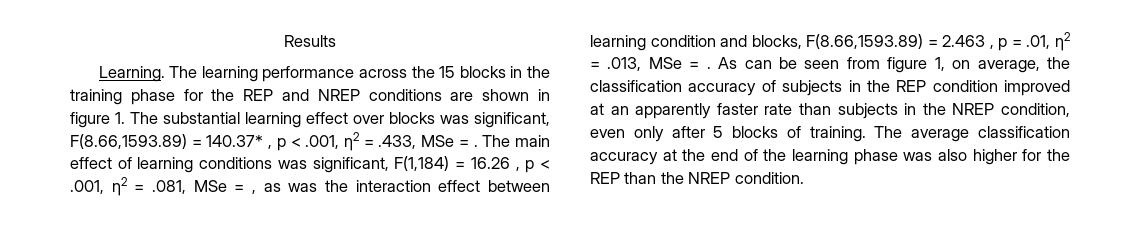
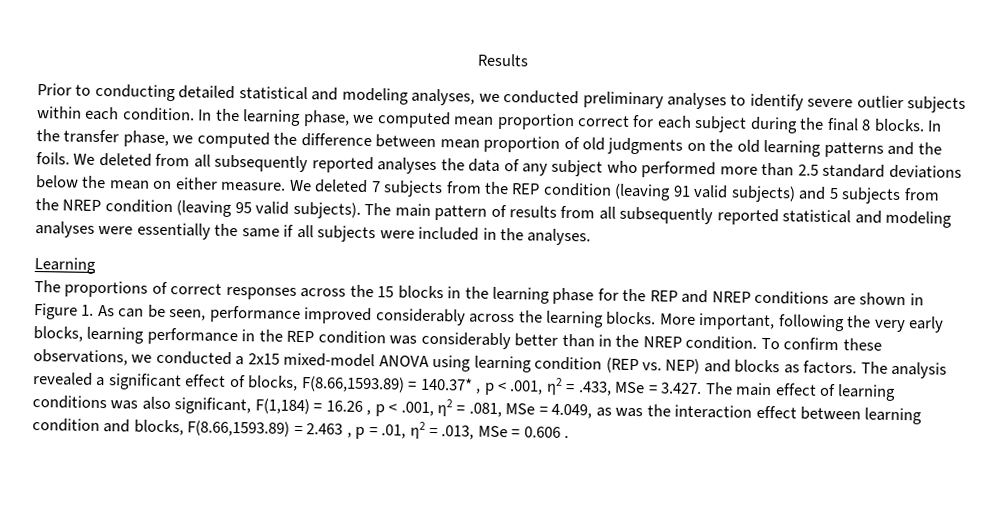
- Learning. The learning performance across the 15 blocks in the training phase for the REP and NREP conditions are shown in figure 1. The substantial learning effect over blocks was significant, F(8.66,1593.89) = 140.37* , p < .001, η2 = .433, MSe = . The main effect of learning conditions was significant, F(1,184) = 16.26 , p < .001, η2 = .081, MSe = , as was the interaction effect between learning condition and blocks, F(8.66,1593.89) = 2.463 , p = .01, η2 = .013, MSe = . As can be seen from figure 1, on average, the classification accuracy of subjects in the REP condition improved at an apparently faster rate than subjects in the NREP condition, even only after 5 blocks of training. The average classification accuracy at the end of the learning phase was also higher for the REP than the NREP condition.
+ Prior to conducting detailed statistical and modeling analyses, we conducted preliminary analyses to identify severe outlier subjects within each condition. In the learning phase, we computed mean proportion correct for each subject during the final 8 blocks. In the transfer phase, we computed the difference between mean proportion of old judgments on the old learning patterns and the foils. We deleted from all subsequently reported analyses the data of any subject who performed more than 2.5 standard deviations below the mean on either measure. We deleted 7 subjects from the REP condition (leaving 91 valid subjects) and 5 subjects from the NREP condition (leaving 95 valid subjects). The main pattern of results from all subsequently reported statistical and modeling analyses were essentially the same if all subjects were included in the analyses.
+ Learning
+ The proportions of correct responses across the 15 blocks in the learning phase for the REP and NREP conditions are shown in Figure 1. As can be seen, performance improved considerably across the learning blocks. More important, following the very early blocks, learning performance in the REP condition was considerably better than in the NREP condition. To confirm these observations, we conducted a 2x15 mixed-model ANOVA using learning condition (REP vs. NEP) and blocks as factors. The analysis revealed a significant effect of blocks, F(8.66,1593.89) = 140.37* , p < .001, η2 = .433, MSe = 3.427. The main effect of learning conditions was also significant, F(1,184) = 16.26 , p < .001, η2 = .081, MSe = 4.049, as was the interaction effect between learning condition and blocks, F(8.66,1593.89) = 2.463 , p = .01, η2 = .013, MSe = 0.606 .

